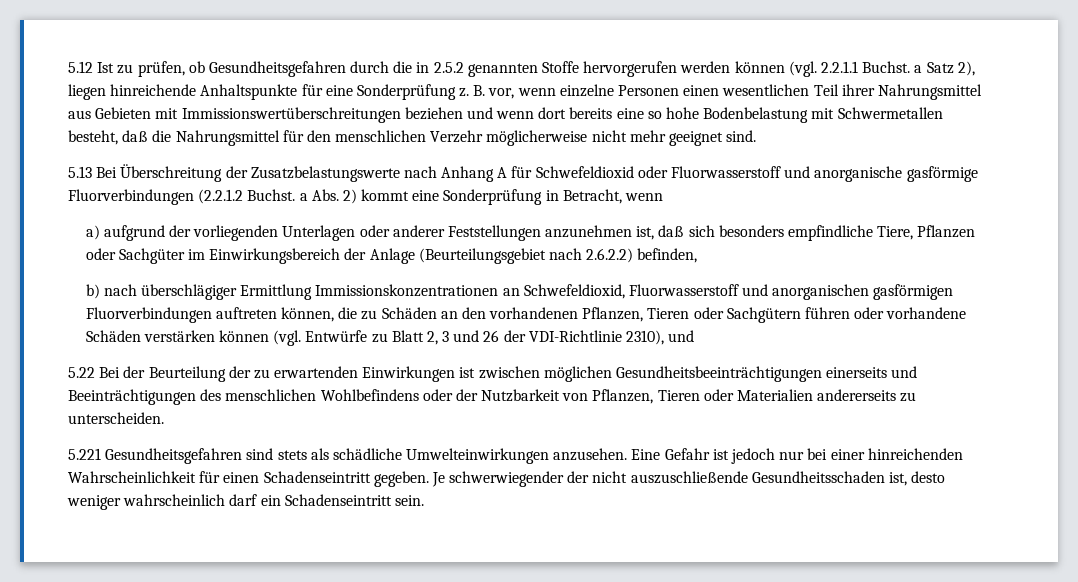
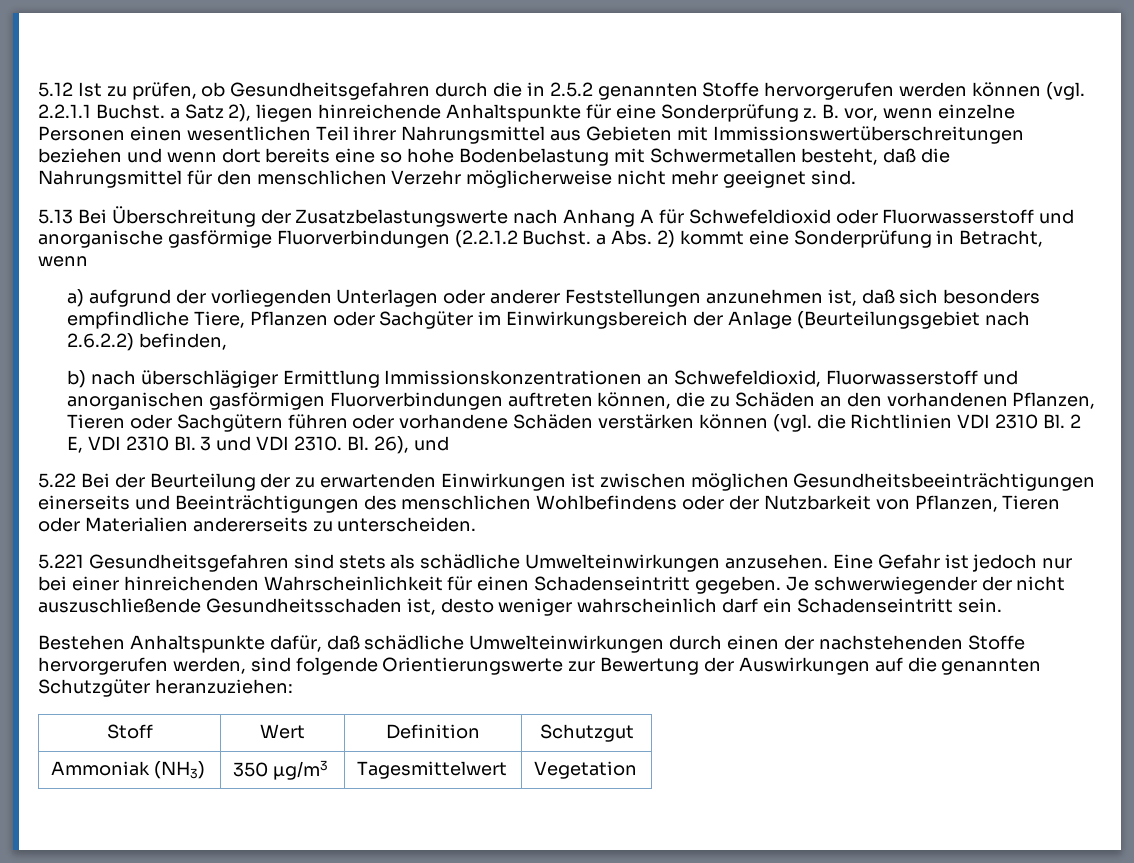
- b) nach überschlägiger Ermittlung Immissionskonzentrationen an Schwefeldioxid, Fluorwasserstoff und anorganischen gasförmigen Fluorverbindungen auftreten können, die zu Schäden an den vorhandenen Pflanzen, Tieren oder Sachgütern führen oder vorhandene Schäden verstärken können (vgl. Entwürfe zu Blatt 2, 3 und 26 der VDI-Richtlinie 2310), und
+ b) nach überschlägiger Ermittlung Immissionskonzentrationen an Schwefeldioxid, Fluorwasserstoff und anorganischen gasförmigen Fluorverbindungen auftreten können, die zu Schäden an den vorhandenen Pflanzen, Tieren oder Sachgütern führen oder vorhandene Schäden verstärken können (vgl. die Richtlinien VDI 2310 Bl. 2 E, VDI 2310 Bl. 3 und VDI 2310. Bl. 26), und
+ Bestehen Anhaltspunkte dafür, daß schädliche Umwelteinwirkungen durch einen der nachstehenden Stoffe hervorgerufen werden, sind folgende Orientierungswerte zur Bewertung der Auswirkungen auf die genannten Schutzgüter heranzuziehen:
+ Stoff | Wert | Definition | Schutzgut
+ Ammoniak (NH3) | 350 µg/m3 | Tagesmittelwert | Vegetation

